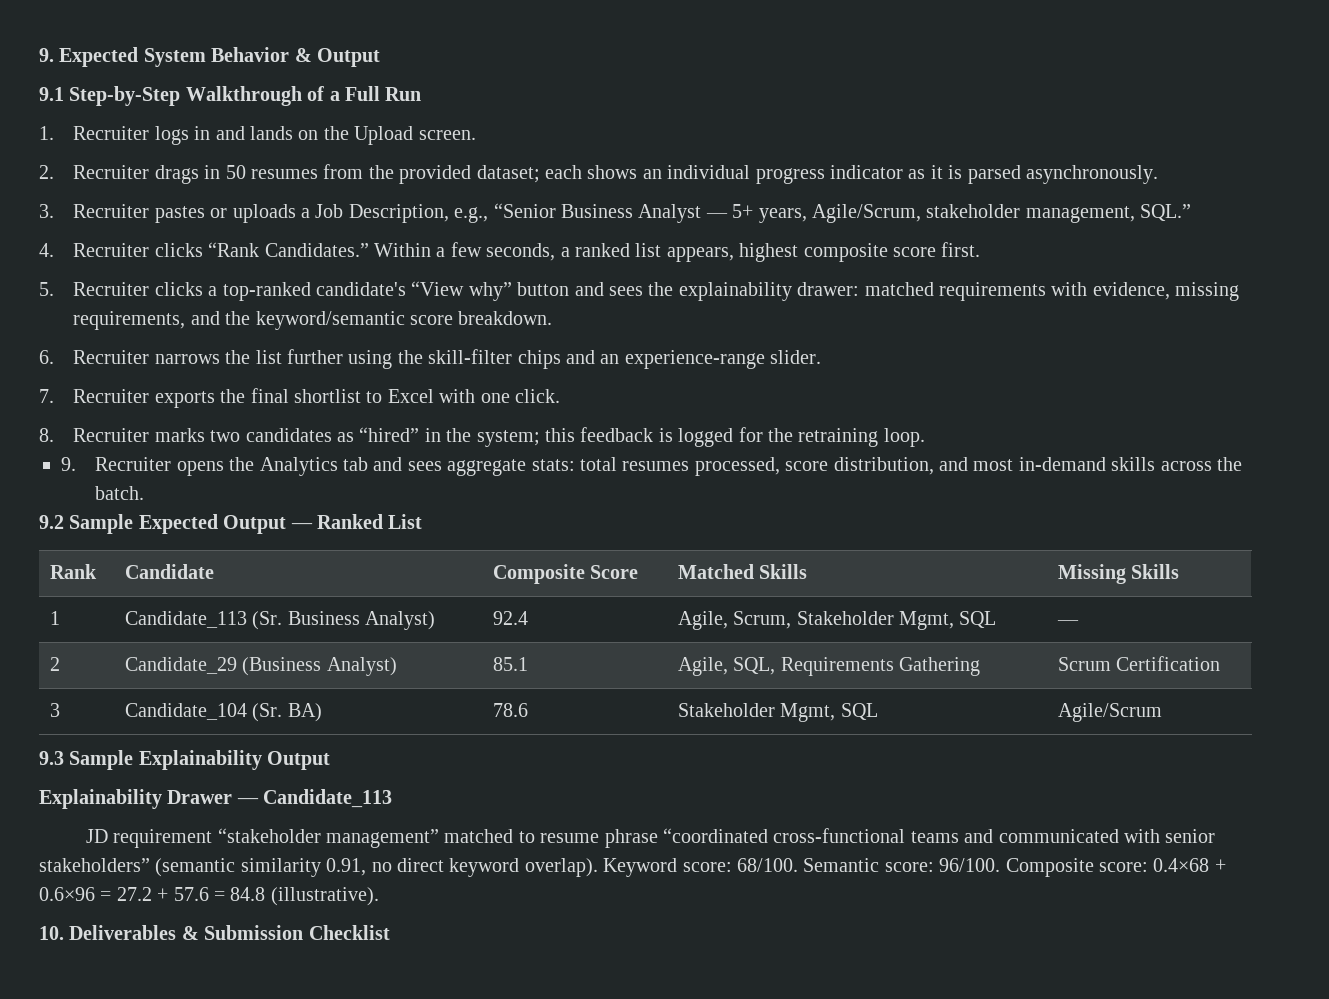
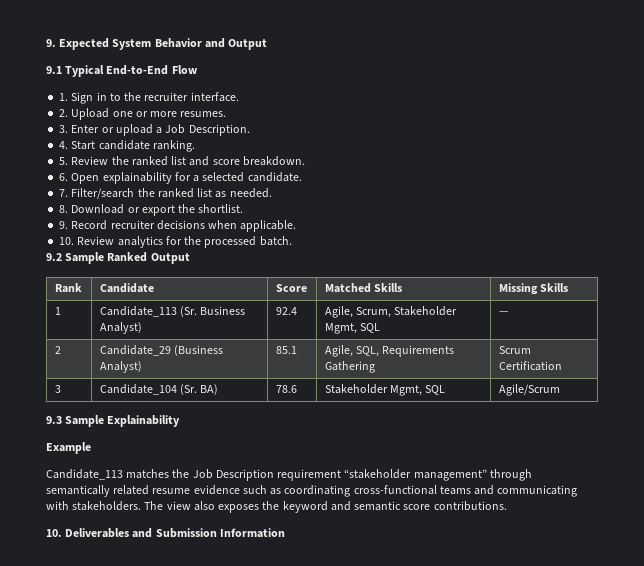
- 9. Expected System Behavior & Output
+ 9. Expected System Behavior and Output
- 9.1 Step-by-Step Walkthrough of a Full Run
- 1. Recruiter logs in and lands on the Upload screen.
- 2. Recruiter drags in 50 resumes from the provided dataset; each shows an individual progress indicator as it is parsed asynchronously.
- 3. Recruiter pastes or uploads a Job Description, e.g., “Senior Business Analyst — 5+ years, Agile/Scrum, stakeholder management, SQL.”
- 4. Recruiter clicks “Rank Candidates.” Within a few seconds, a ranked list appears, highest composite score first.
- 5. Recruiter clicks a top-ranked candidate's “View why” button and sees the explainability drawer: matched requirements with evidence, missing requirements, and the keyword/semantic score breakdown.
- 6. Recruiter narrows the list further using the skill-filter chips and an experience-range slider.
- 7. Recruiter exports the final shortlist to Excel with one click.
- 8. Recruiter marks two candidates as “hired” in the system; this feedback is logged for the retraining loop.
- 9. Recruiter opens the Analytics tab and sees aggregate stats: total resumes processed, score distribution, and most in-demand skills across the batch.
+ 9.1 Typical End-to-End Flow
+ 1. Sign in to the recruiter interface.
+ 2. Upload one or more resumes.
+ 3. Enter or upload a Job Description.
+ 4. Start candidate ranking.
+ 5. Review the ranked list and score breakdown.
+ 6. Open explainability for a selected candidate.
+ 7. Filter/search the ranked list as needed.
+ 8. Download or export the shortlist.
+ 9. Record recruiter decisions when applicable.
+ 10. Review analytics for the processed batch.
- 9.2 Sample Expected Output — Ranked List
+ 9.2 Sample Ranked Output
- Rank | Candidate | Composite Score | Matched Skills | Missing Skills
+ Rank | Candidate | Score | Matched Skills | Missing Skills
- 9.3 Sample Explainability Output
- Explainability Drawer — Candidate_113
- JD requirement “stakeholder management” matched to resume phrase “coordinated cross-functional teams and communicated with senior stakeholders” (semantic similarity 0.91, no direct keyword overlap). Keyword score: 68/100. Semantic score: 96/100. Composite score: 0.4×68 + 0.6×96 = 27.2 + 57.6 = 84.8 (illustrative).
+ 9.3 Sample Explainability
+ Example
+ Candidate_113 matches the Job Description requirement “stakeholder management” through semantically related resume evidence such as coordinating cross-functional teams and communicating with stakeholders. The view also exposes the keyword and semantic score contributions.
- 10. Deliverables & Submission Checklist
+ 10. Deliverables and Submission Information

